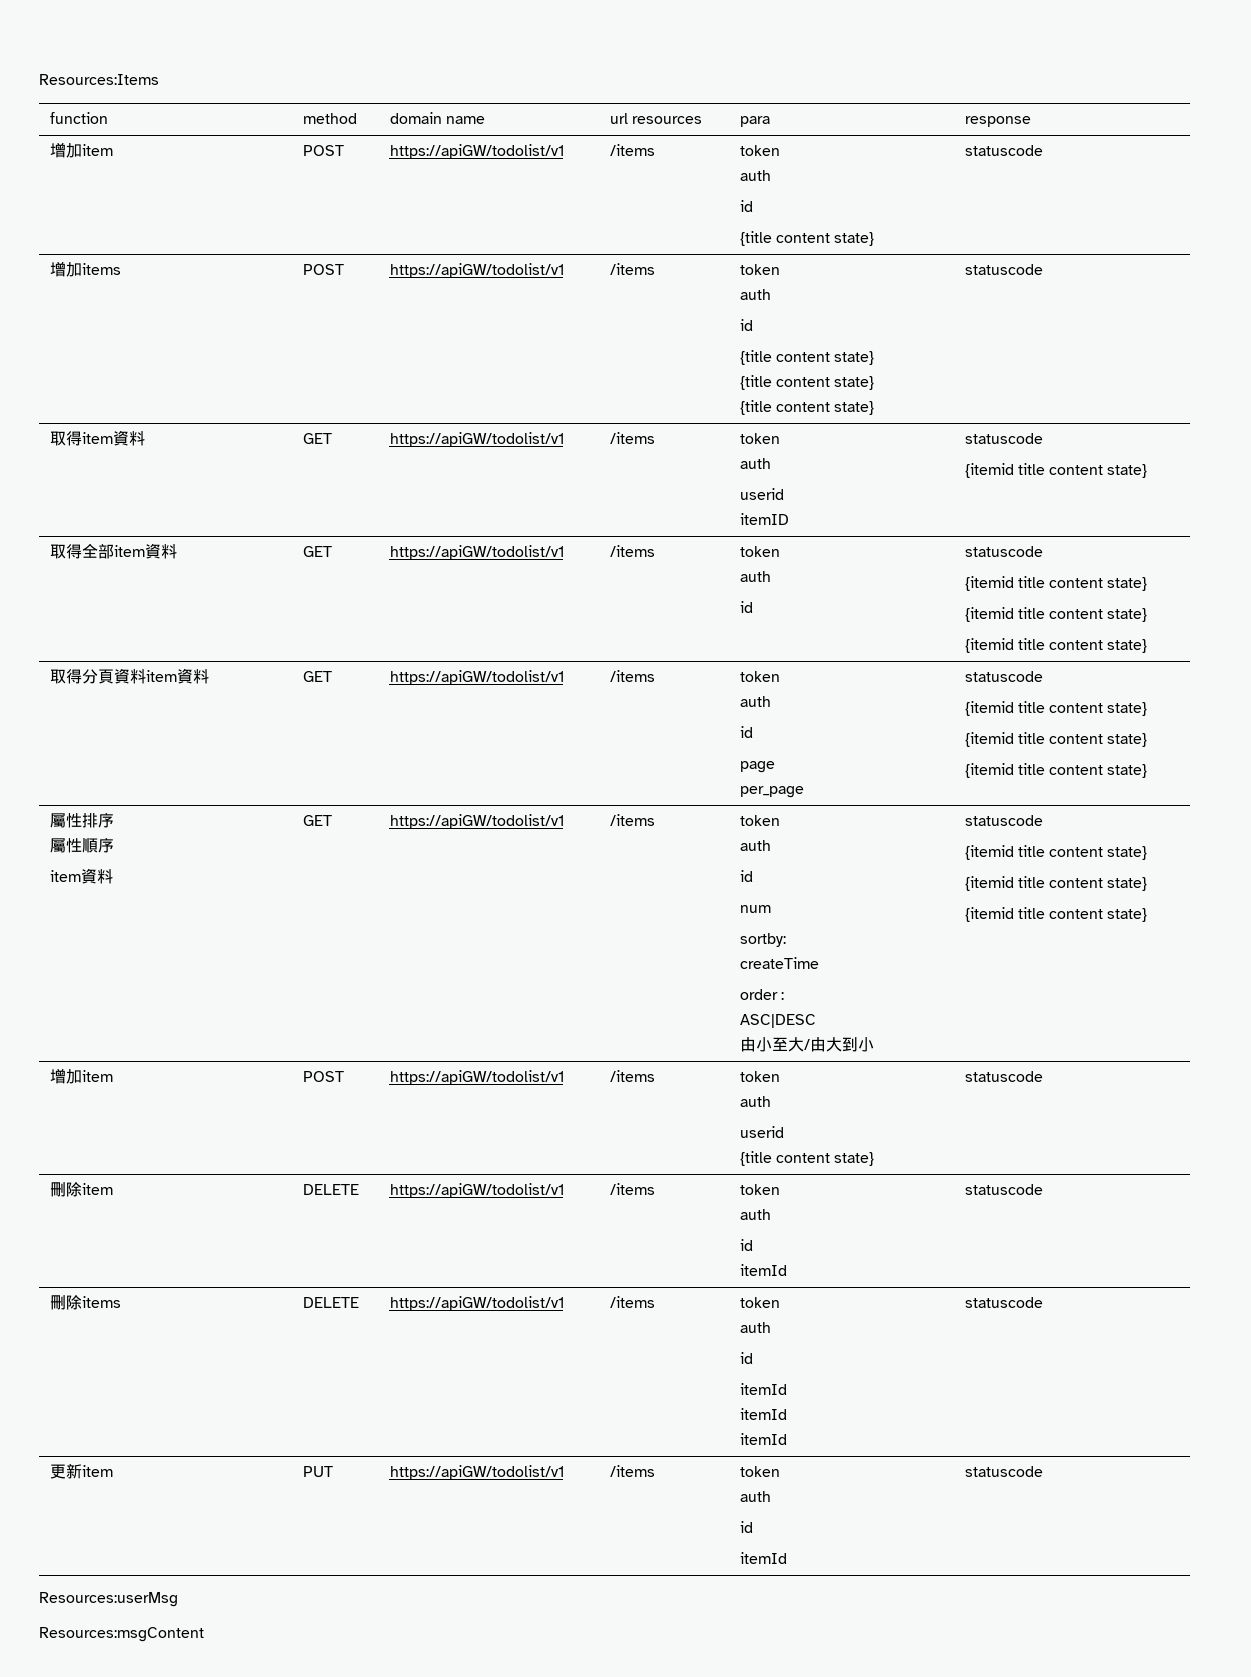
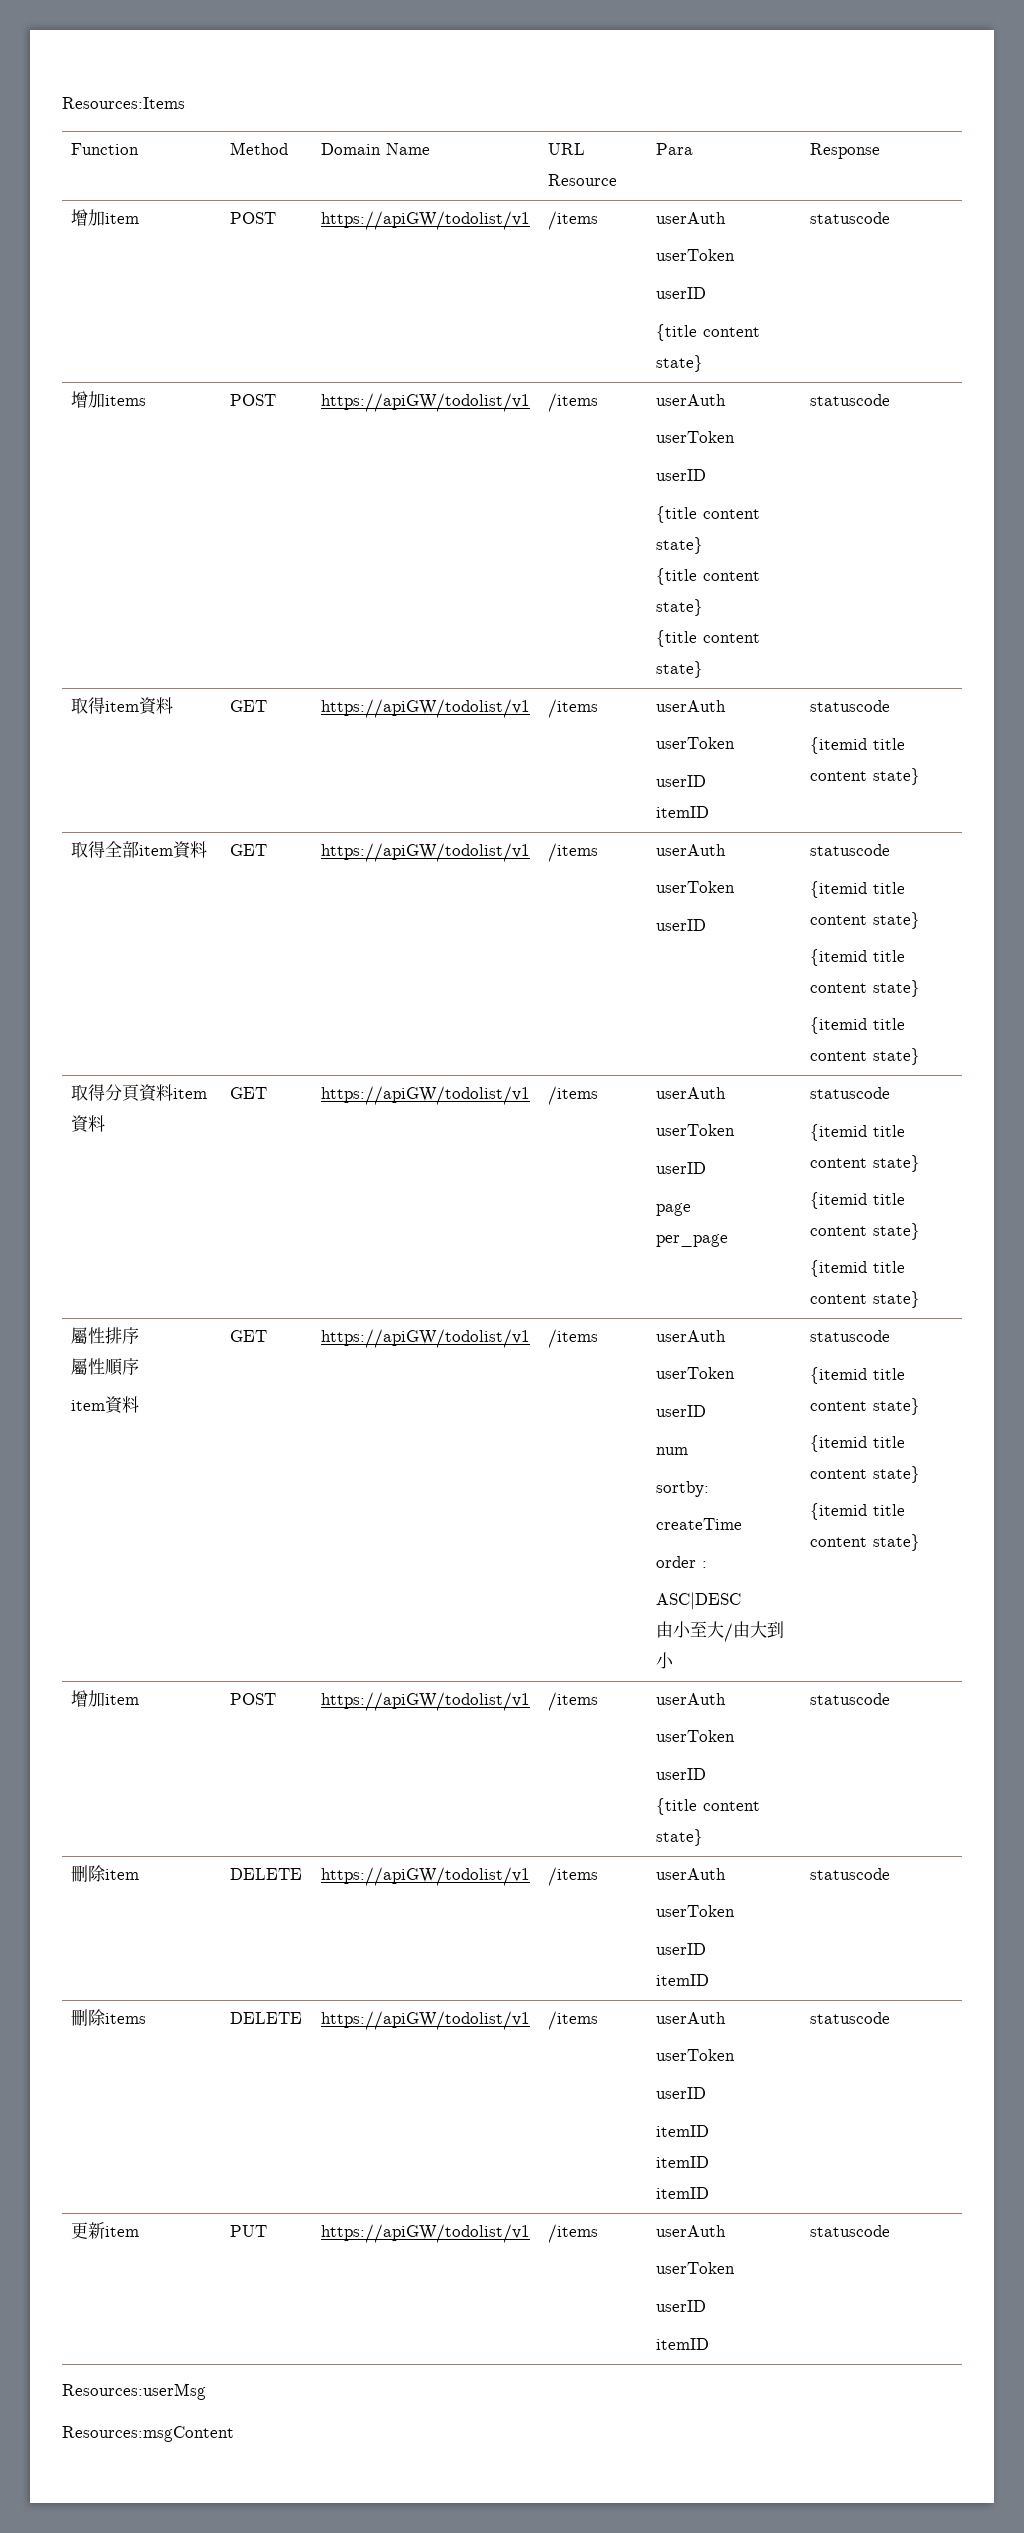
- function | method | domain name | url resources | para | response
- 增加item | POST | https://apiGW/todolist/v1 | /items | token
- auth
- id
+ Function | Method | Domain Name | URL Resource | Para | Response
+ 增加item | POST | https://apiGW/todolist/v1 | /items | userAuth
+ userToken
+ userID
- 增加items | POST | https://apiGW/todolist/v1 | /items | token
- auth
- id
+ 增加items | POST | https://apiGW/todolist/v1 | /items | userAuth
+ userToken
+ userID
- 取得item資料 | GET | https://apiGW/todolist/v1 | /items | token
- auth
- userid
+ 取得item資料 | GET | https://apiGW/todolist/v1 | /items | userAuth
+ userToken
+ userID
- 取得全部item資料 | GET | https://apiGW/todolist/v1 | /items | token
- auth
- id | statuscode
+ 取得全部item資料 | GET | https://apiGW/todolist/v1 | /items | userAuth
+ userToken
+ userID | statuscode
- 取得分頁資料item資料 | GET | https://apiGW/todolist/v1 | /items | token
- auth
- id
+ 取得分頁資料item資料 | GET | https://apiGW/todolist/v1 | /items | userAuth
+ userToken
+ userID
  屬性排序
  屬性順序
- item資料 | GET | https://apiGW/todolist/v1 | /items | token
- auth
- id
+ item資料 | GET | https://apiGW/todolist/v1 | /items | userAuth
+ userToken
+ userID
  num
  sortby:
  createTime
  order :
  ASC|DESC
  由小至大/由大到小 | statuscode
  {itemid title content state}
  {itemid title content state}
  {itemid title content state}
- 增加item | POST | https://apiGW/todolist/v1 | /items | token
- auth
- userid
+ 增加item | POST | https://apiGW/todolist/v1 | /items | userAuth
+ userToken
+ userID
- 刪除item | DELETE | https://apiGW/todolist/v1 | /items | token
- auth
- id
- itemId | statuscode
+ 刪除item | DELETE | https://apiGW/todolist/v1 | /items | userAuth
+ userToken
+ userID
+ itemID | statuscode
- 刪除items | DELETE | https://apiGW/todolist/v1 | /items | token
- auth
- id
- itemId
- itemId
- itemId | statuscode
+ 刪除items | DELETE | https://apiGW/todolist/v1 | /items | userAuth
+ userToken
+ userID
+ itemID
+ itemID
+ itemID | statuscode
- 更新item | PUT | https://apiGW/todolist/v1 | /items | token
- auth
- id
- itemId | statuscode
+ 更新item | PUT | https://apiGW/todolist/v1 | /items | userAuth
+ userToken
+ userID
+ itemID | statuscode

